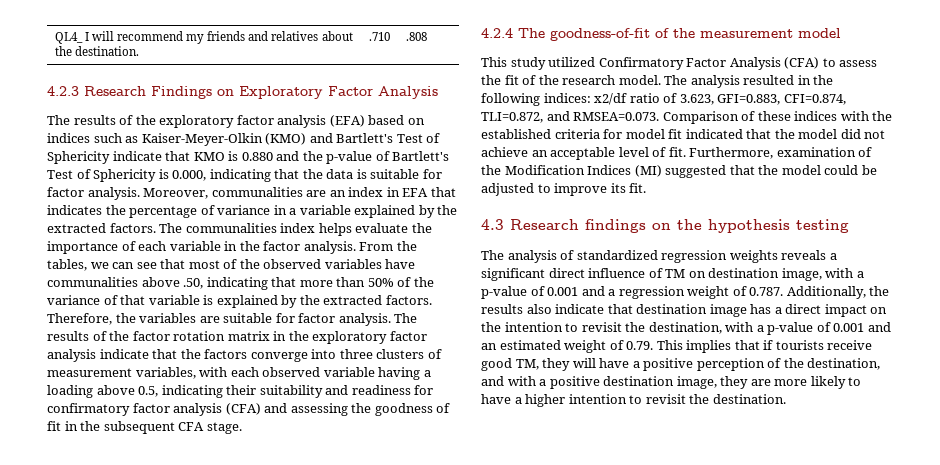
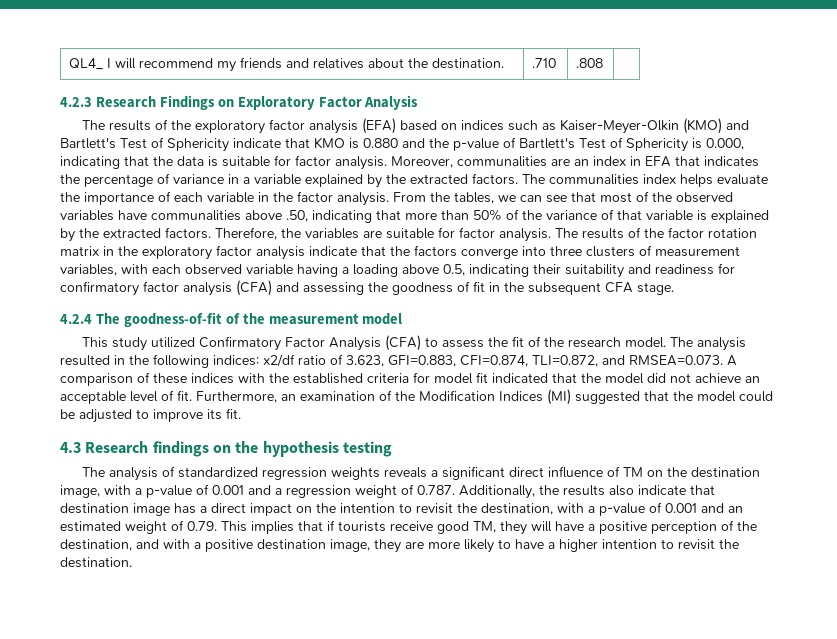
- The analysis resulted in the following indices: x2/df ratio of 3.623, GFI=0.883, CFI=0.874, TLI=0.872, and RMSEA=0.073. Comparison of these indices with the established criteria for model fit indicated that the model did not achieve an acceptable level of fit.
+ The analysis resulted in the following indices: x2/df ratio of 3.623, GFI=0.883, CFI=0.874, TLI=0.872, and RMSEA=0.073. A comparison of these indices with the established criteria for model fit indicated that the model did not achieve an acceptable level of fit.
- Furthermore, examination of the Modification Indices (MI) suggested that the model could be adjusted to improve its fit.
+ Furthermore, an examination of the Modification Indices (MI) suggested that the model could be adjusted to improve its fit.
- The analysis of standardized regression weights reveals a significant direct influence of TM on destination image, with a p-value of 0.001 and a regression weight of 0.787. Additionally, the results also indicate that destination image has a direct impact on the intention to revisit the destination, with a p-value of 0.001 and an estimated weight of 0.79. This implies that if tourists receive good TM, they will have a positive perception of the destination, and with a positive destination image, they are more likely to have a higher intention to revisit the destination.
+ The analysis of standardized regression weights reveals a significant direct influence of TM on the destination image, with a p-value of 0.001 and a regression weight of 0.787. Additionally, the results also indicate that destination image has a direct impact on the intention to revisit the destination, with a p-value of 0.001 and an estimated weight of 0.79. This implies that if tourists receive good TM, they will have a positive perception of the destination, and with a positive destination image, they are more likely to have a higher intention to revisit the destination.

